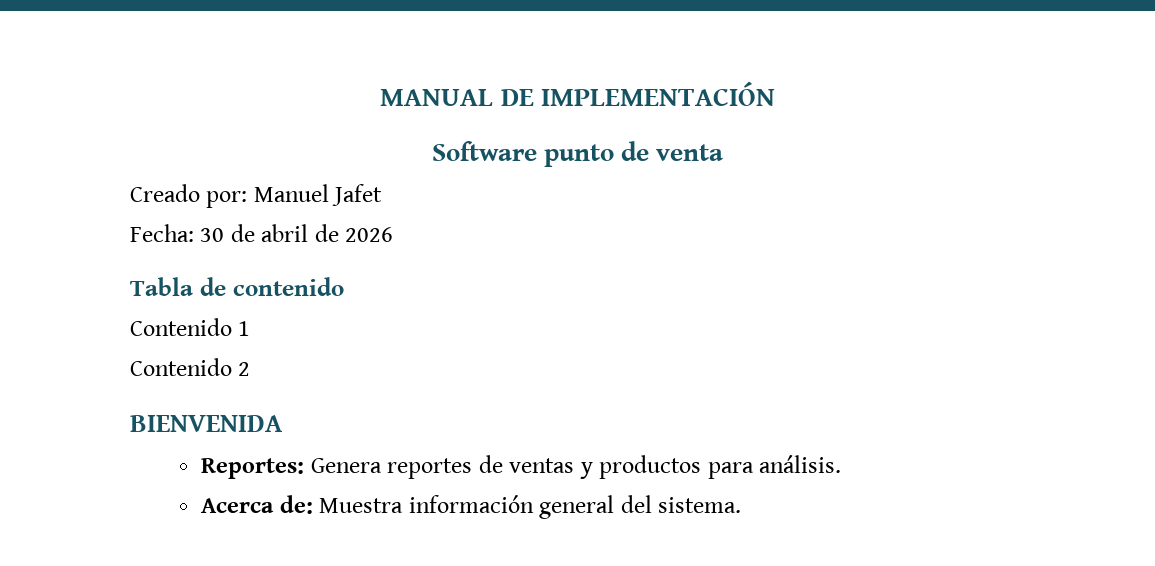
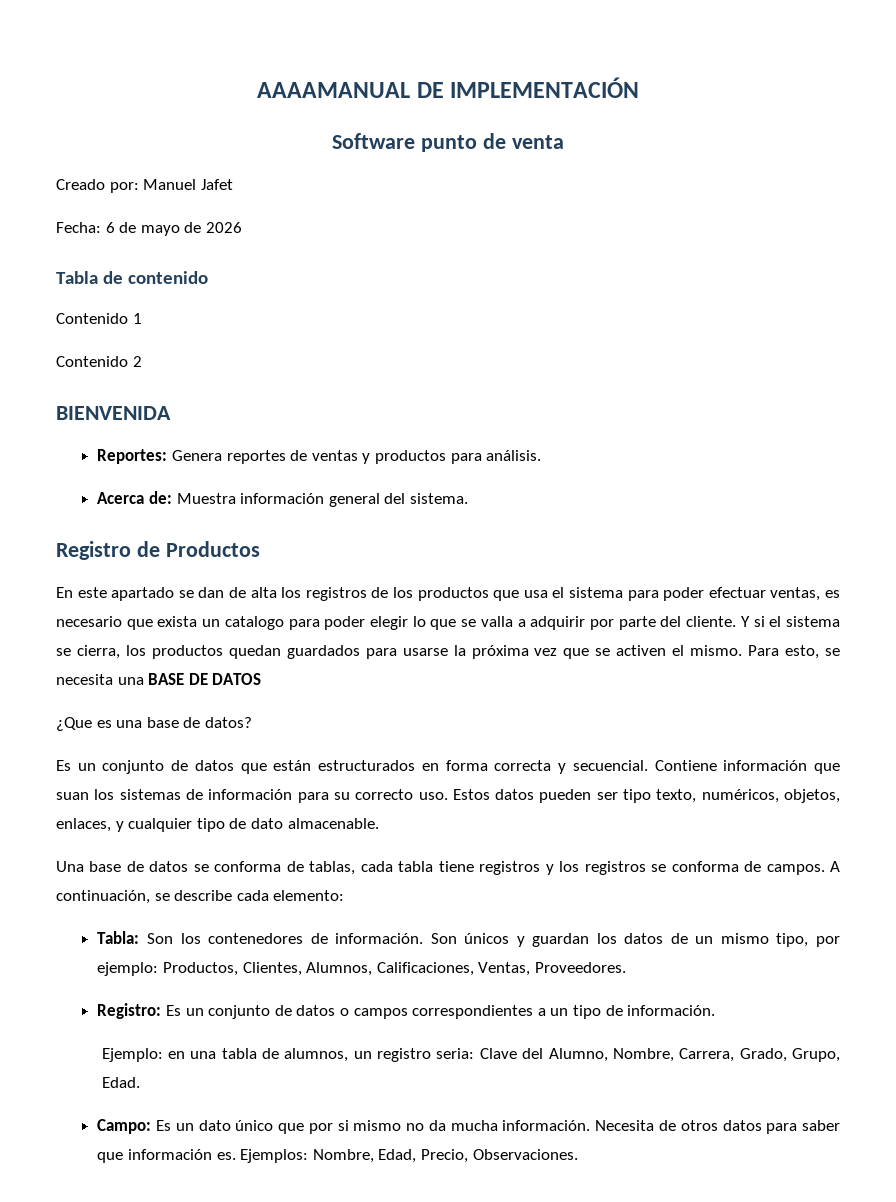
- MANUAL DE IMPLEMENTACIÓN
+ AAAAMANUAL DE IMPLEMENTACIÓN
- Fecha: 30 de abril de 2026
+ Fecha: 6 de mayo de 2026
+ Registro de Productos
+ En este apartado se dan de alta los registros de los productos que usa el sistema para poder efectuar ventas, es necesario que exista un catalogo para poder elegir lo que se valla a adquirir por parte del cliente. Y si el sistema se cierra, los productos quedan guardados para usarse la próxima vez que se activen el mismo. Para esto, se necesita una BASE DE DATOS
+ ¿Que es una base de datos?
+ Es un conjunto de datos que están estructurados en forma correcta y secuencial. Contiene información que suan los sistemas de información para su correcto uso. Estos datos pueden ser tipo texto, numéricos, objetos, enlaces, y cualquier tipo de dato almacenable.
+ Una base de datos se conforma de tablas, cada tabla tiene registros y los registros se conforma de campos. A continuación, se describe cada elemento:
+ Tabla: Son los contenedores de información. Son únicos y guardan los datos de un mismo tipo, por ejemplo: Productos, Clientes, Alumnos, Calificaciones, Ventas, Proveedores.
+ Registro: Es un conjunto de datos o campos correspondientes a un tipo de información.
+ Ejemplo: en una tabla de alumnos, un registro seria: Clave del Alumno, Nombre, Carrera, Grado, Grupo, Edad.
+ Campo: Es un dato único que por si mismo no da mucha información. Necesita de otros datos para saber que información es. Ejemplos: Nombre, Edad, Precio, Observaciones.

